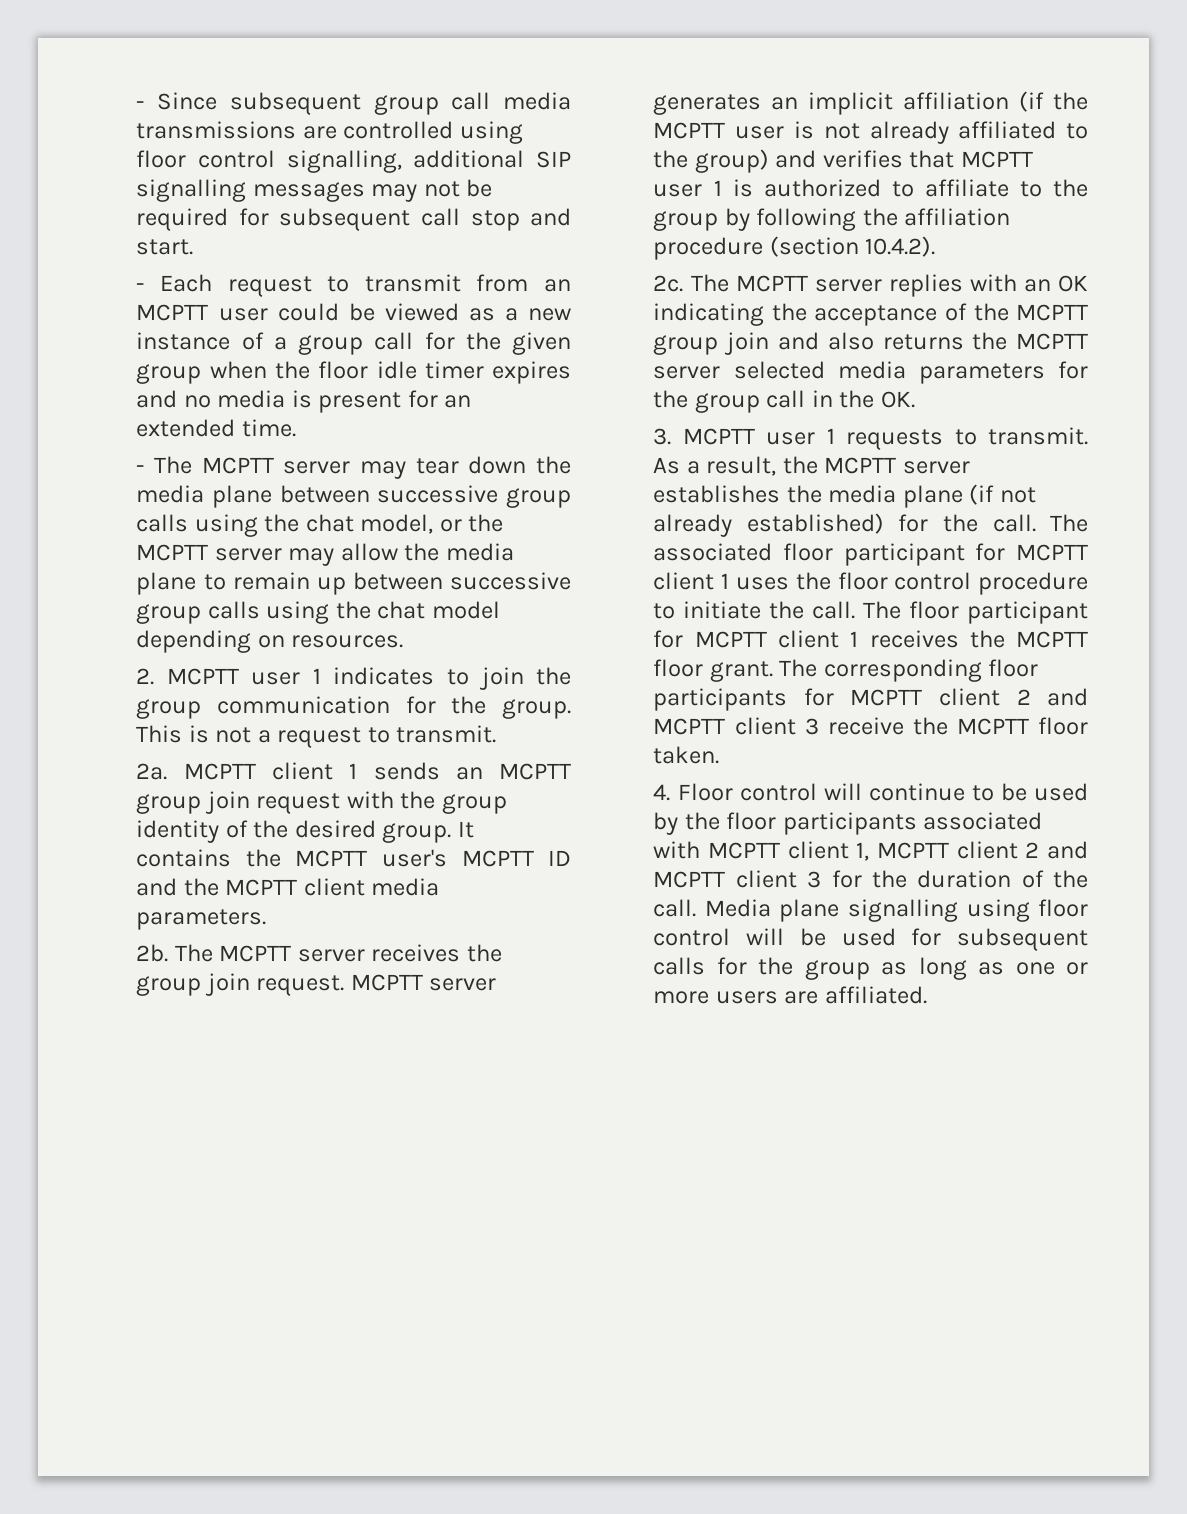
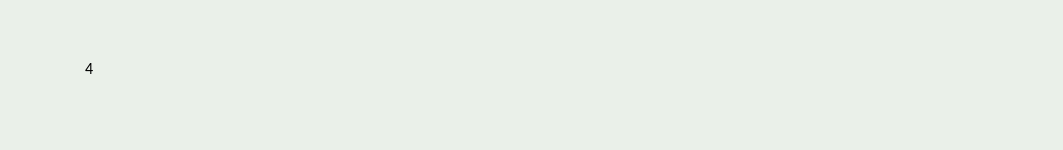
- - Since subsequent group call media transmissions are controlled using floor control signalling, additional SIP signalling messages may not be required for subsequent call stop and start.
- - Each request to transmit from an MCPTT user could be viewed as a new instance of a group call for the given group when the floor idle timer expires and no media is present for an extended time.
- - The MCPTT server may tear down the media plane between successive group calls using the chat model, or the MCPTT server may allow the media plane to remain up between successive group calls using the chat model depending on resources.
- 2. MCPTT user 1 indicates to join the group communication for the group. This is not a request to transmit.
- 2a. MCPTT client 1 sends an MCPTT group join request with the group identity of the desired group. It contains the MCPTT user's MCPTT ID and the MCPTT client media parameters.
- 2b. The MCPTT server receives the group join request. MCPTT server generates an implicit affiliation (if the MCPTT user is not already affiliated to the group) and verifies that MCPTT user 1 is authorized to affiliate to the group by following the affiliation procedure (section 10.4.2).
- 2c. The MCPTT server replies with an OK indicating the acceptance of the MCPTT group join and also returns the MCPTT server selected media parameters for the group call in the OK.
- 3. MCPTT user 1 requests to transmit. As a result, the MCPTT server establishes the media plane (if not already established) for the call. The associated floor participant for MCPTT client 1 uses the floor control procedure to initiate the call. The floor participant for MCPTT client 1 receives the MCPTT floor grant. The corresponding floor participants for MCPTT client 2 and MCPTT client 3 receive the MCPTT floor taken.
- 4. Floor control will continue to be used by the floor participants associated with MCPTT client 1, MCPTT client 2 and MCPTT client 3 for the duration of the call. Media plane signalling using floor control will be used for subsequent calls for the group as long as one or more users are affiliated.
+ 4

